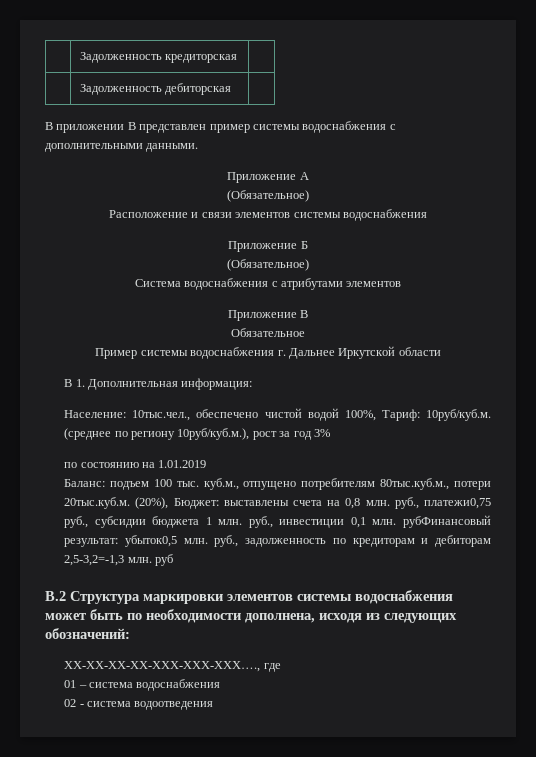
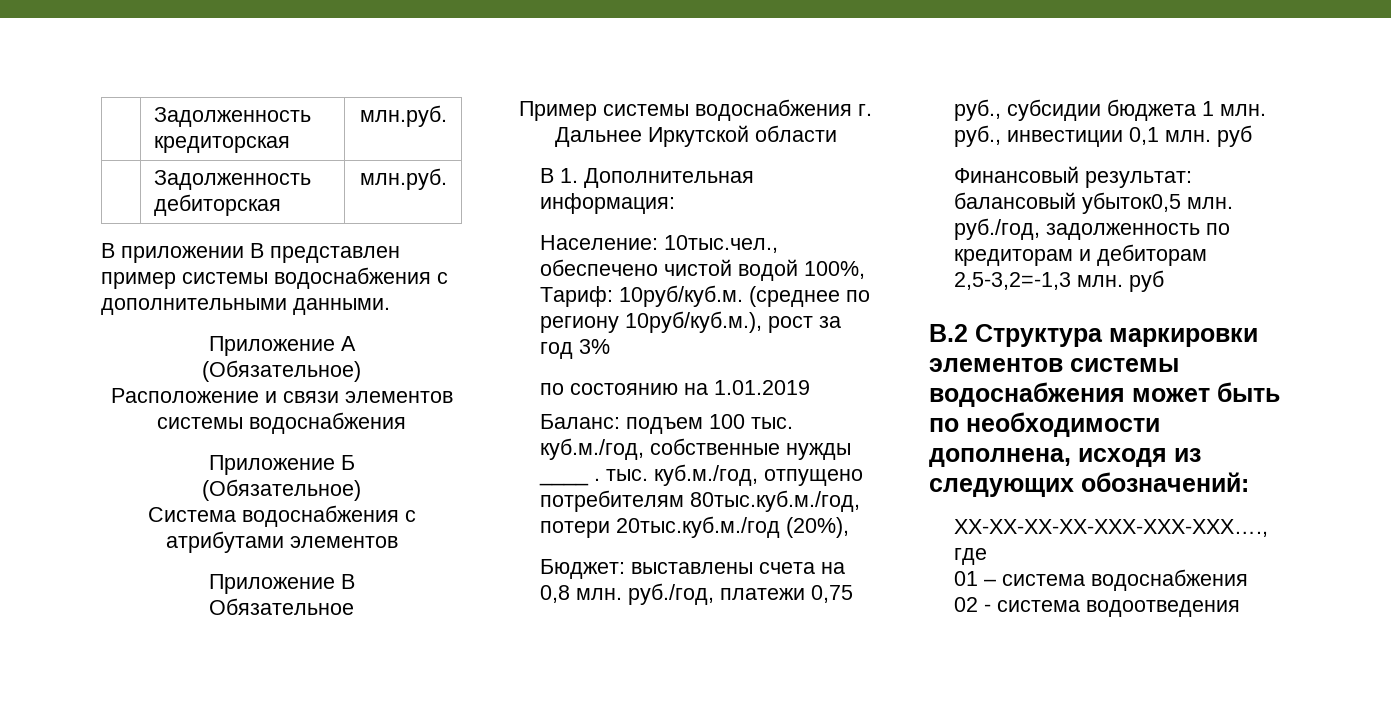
- | Задолженность кредиторская |
+ | Задолженность кредиторская | млн.руб.
- | Задолженность дебиторская |
+ | Задолженность дебиторская | млн.руб.
- Баланс: подъем 100 тыс. куб.м., отпущено потребителям 80тыс.куб.м., потери 20тыс.куб.м. (20%), Бюджет: выставлены счета на 0,8 млн. руб., платежи0,75 руб., субсидии бюджета 1 млн. руб., инвестиции 0,1 млн. рубФинансовый результат: убыток0,5 млн. руб., задолженность по кредиторам и дебиторам 2,5-3,2=-1,3 млн. руб
+ Баланс: подъем 100 тыс. куб.м./год, собственные нужды ____ . тыс. куб.м./год, отпущено потребителям 80тыс.куб.м./год, потери 20тыс.куб.м./год (20%),
+ Бюджет: выставлены счета на 0,8 млн. руб./год, платежи 0,75 руб., субсидии бюджета 1 млн. руб., инвестиции 0,1 млн. руб
+ Финансовый результат: балансовый убыток0,5 млн. руб./год, задолженность по кредиторам и дебиторам 2,5-3,2=-1,3 млн. руб

